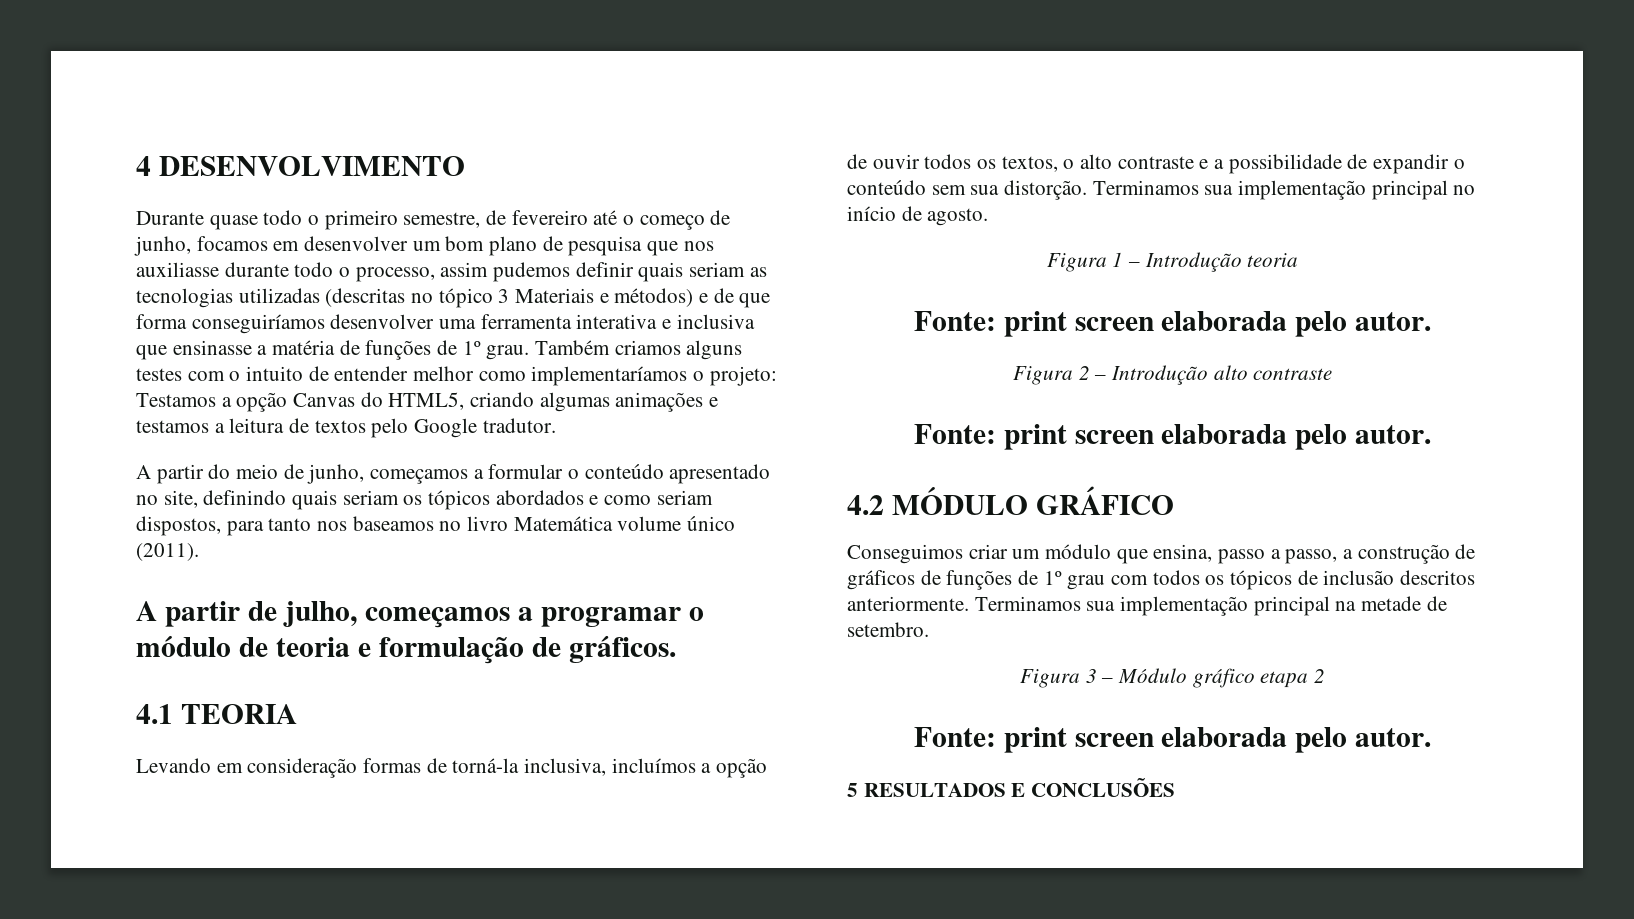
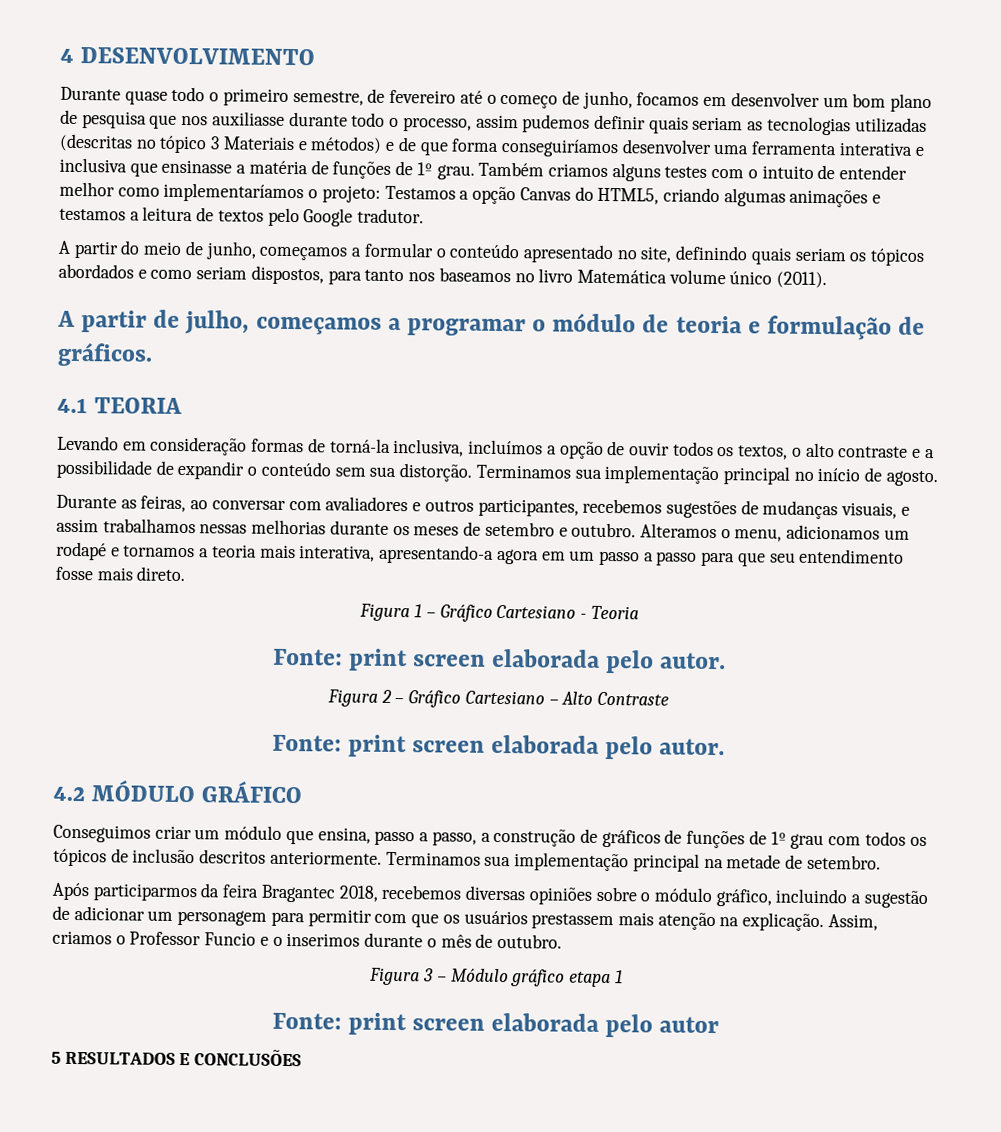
+ Durante as feiras, ao conversar com avaliadores e outros participantes, recebemos sugestões de mudanças visuais, e assim trabalhamos nessas melhorias durante os meses de setembro e outubro. Alteramos o menu, adicionamos um rodapé e tornamos a teoria mais interativa, apresentando-a agora em um passo a passo para que seu entendimento fosse mais direto.
- Figura 1 – Introdução teoria
+ Figura 1 – Gráfico Cartesiano - Teoria
- Figura 2 – Introdução alto contraste
+ Figura 2 – Gráfico Cartesiano – Alto Contraste
+ Após participarmos da feira Bragantec 2018, recebemos diversas opiniões sobre o módulo gráfico, incluindo a sugestão de adicionar um personagem para permitir com que os usuários prestassem mais atenção na explicação. Assim, criamos o Professor Funcio e o inserimos durante o mês de outubro.
- Figura 3 – Módulo gráfico etapa 2
- Fonte: print screen elaborada pelo autor.
+ Figura 3 – Módulo gráfico etapa 1
+ Fonte: print screen elaborada pelo autor

